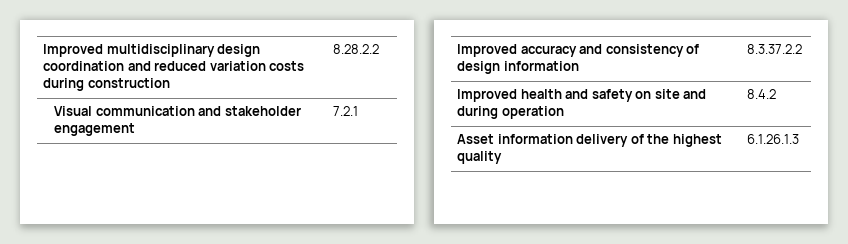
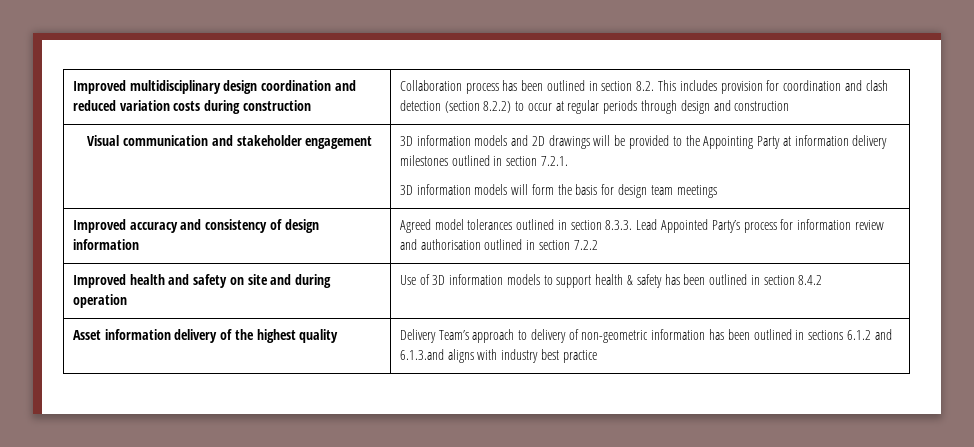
- Improved multidisciplinary design coordination and reduced variation costs during construction | 8.28.2.2
+ Improved multidisciplinary design coordination and reduced variation costs during construction | Collaboration process has been outlined in section 8.2. This includes provision for coordination and clash detection (section 8.2.2) to occur at regular periods through design and construction
- Visual communication and stakeholder engagement | 7.2.1
+ Visual communication and stakeholder engagement | 3D information models and 2D drawings will be provided to the Appointing Party at information delivery milestones outlined in section 7.2.1.
+ 3D information models will form the basis for design team meetings
- Improved accuracy and consistency of design information | 8.3.37.2.2
+ Improved accuracy and consistency of design information | Agreed model tolerances outlined in section 8.3.3. Lead Appointed Party’s process for information review and authorisation outlined in section 7.2.2
- Improved health and safety on site and during operation | 8.4.2
+ Improved health and safety on site and during operation | Use of 3D information models to support health & safety has been outlined in section 8.4.2
- Asset information delivery of the highest quality | 6.1.26.1.3
+ Asset information delivery of the highest quality | Delivery Team’s approach to delivery of non-geometric information has been outlined in sections 6.1.2 and 6.1.3.and aligns with industry best practice

